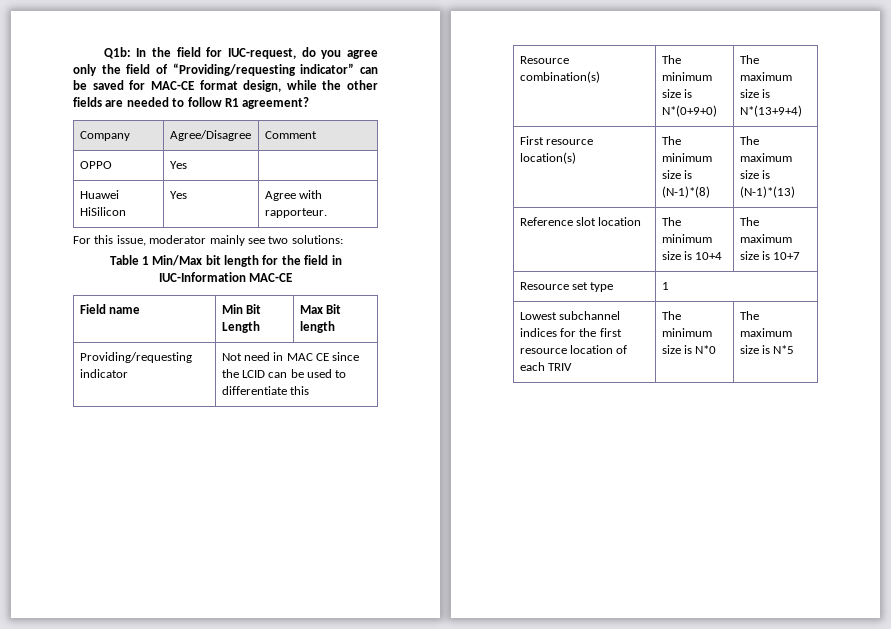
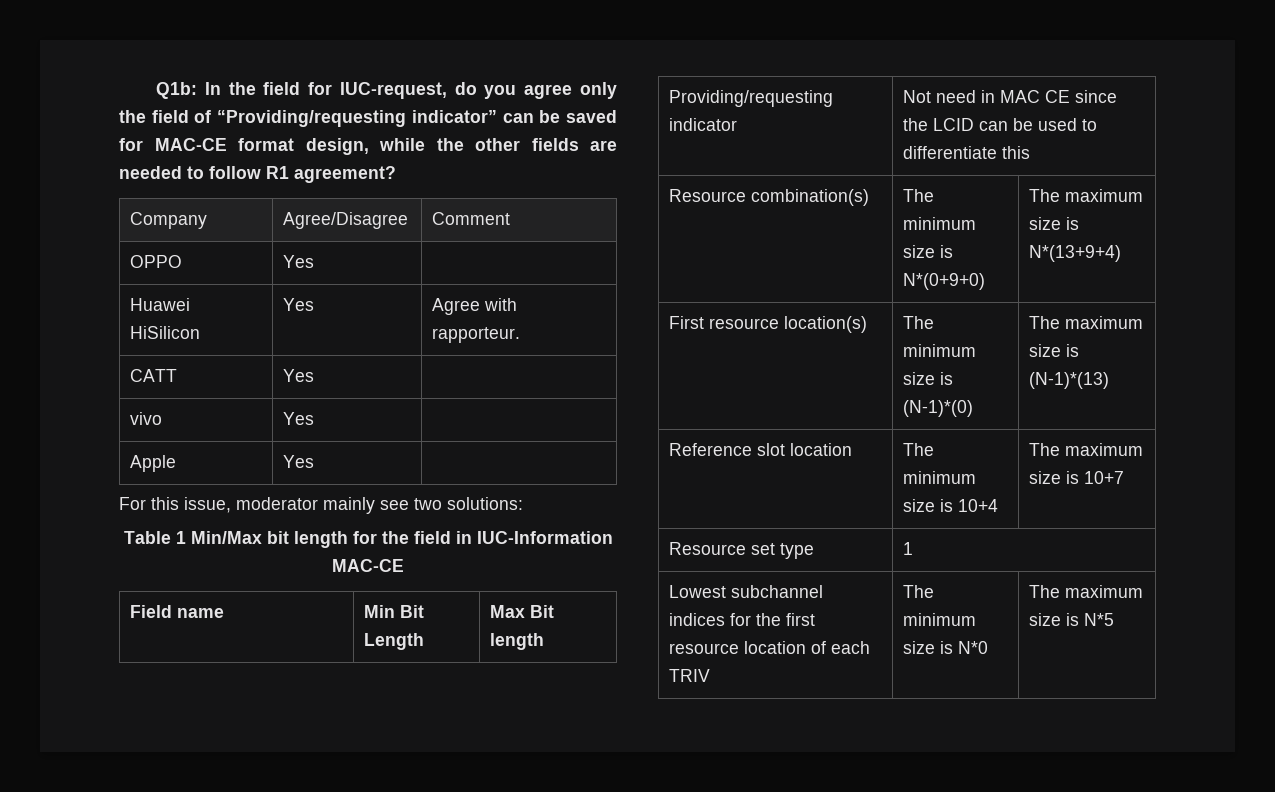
+ CATT | Yes |
+ vivo | Yes |
+ Apple | Yes |
- First resource location(s) | The minimum size is (N-1)*(8) | The maximum size is (N-1)*(13)
+ First resource location(s) | The minimum size is (N-1)*(0) | The maximum size is (N-1)*(13)

